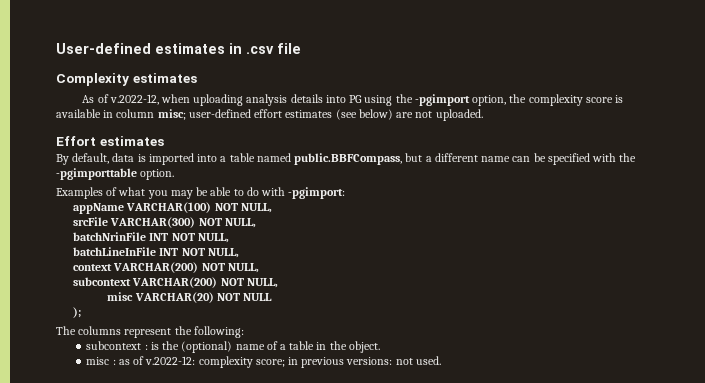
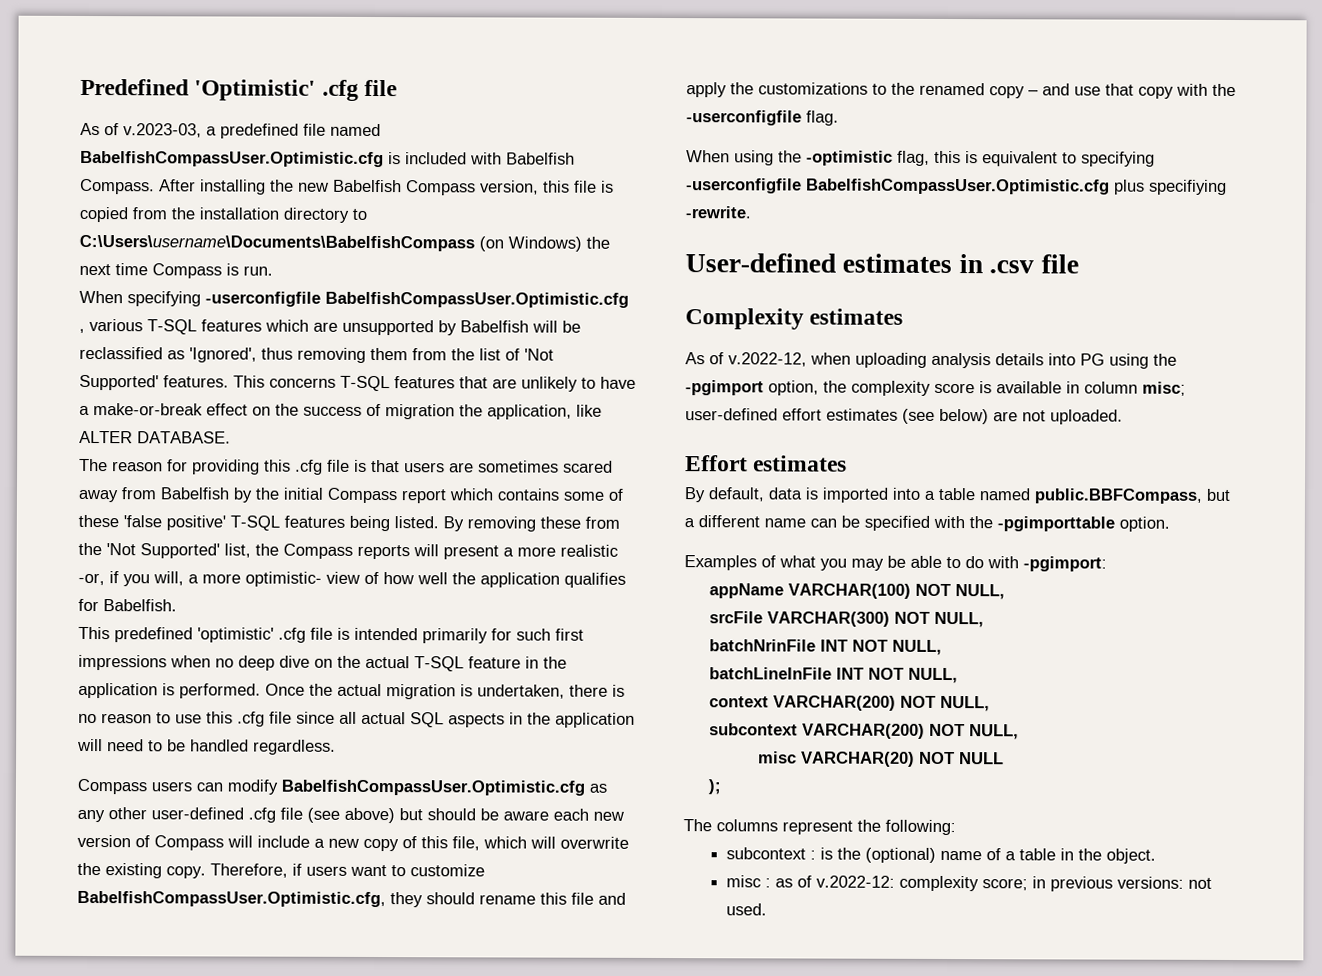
+ Predefined 'Optimistic' .cfg file
+ As of v.2023-03, a predefined file named BabelfishCompassUser.Optimistic.cfg is included with Babelfish Compass. After installing the new Babelfish Compass version, this file is copied from the installation directory to C:\Users\username\Documents\BabelfishCompass (on Windows) the next time Compass is run.
+ When specifying -userconfigfile BabelfishCompassUser.Optimistic.cfg , various T-SQL features which are unsupported by Babelfish will be reclassified as 'Ignored', thus removing them from the list of 'Not Supported' features. This concerns T-SQL features that are unlikely to have a make-or-break effect on the success of migration the application, like ALTER DATABASE.
+ The reason for providing this .cfg file is that users are sometimes scared away from Babelfish by the initial Compass report which contains some of these 'false positive' T-SQL features being listed. By removing these from the 'Not Supported' list, the Compass reports will present a more realistic -or, if you will, a more optimistic- view of how well the application qualifies for Babelfish.
+ This predefined 'optimistic' .cfg file is intended primarily for such first impressions when no deep dive on the actual T-SQL feature in the application is performed. Once the actual migration is undertaken, there is no reason to use this .cfg file since all actual SQL aspects in the application will need to be handled regardless.
+ Compass users can modify BabelfishCompassUser.Optimistic.cfg as any other user-defined .cfg file (see above) but should be aware each new version of Compass will include a new copy of this file, which will overwrite the existing copy. Therefore, if users want to customize BabelfishCompassUser.Optimistic.cfg, they should rename this file and apply the customizations to the renamed copy – and use that copy with the -userconfigfile flag.
+ When using the -optimistic flag, this is equivalent to specifying -userconfigfile BabelfishCompassUser.Optimistic.cfg plus specifiying -rewrite.

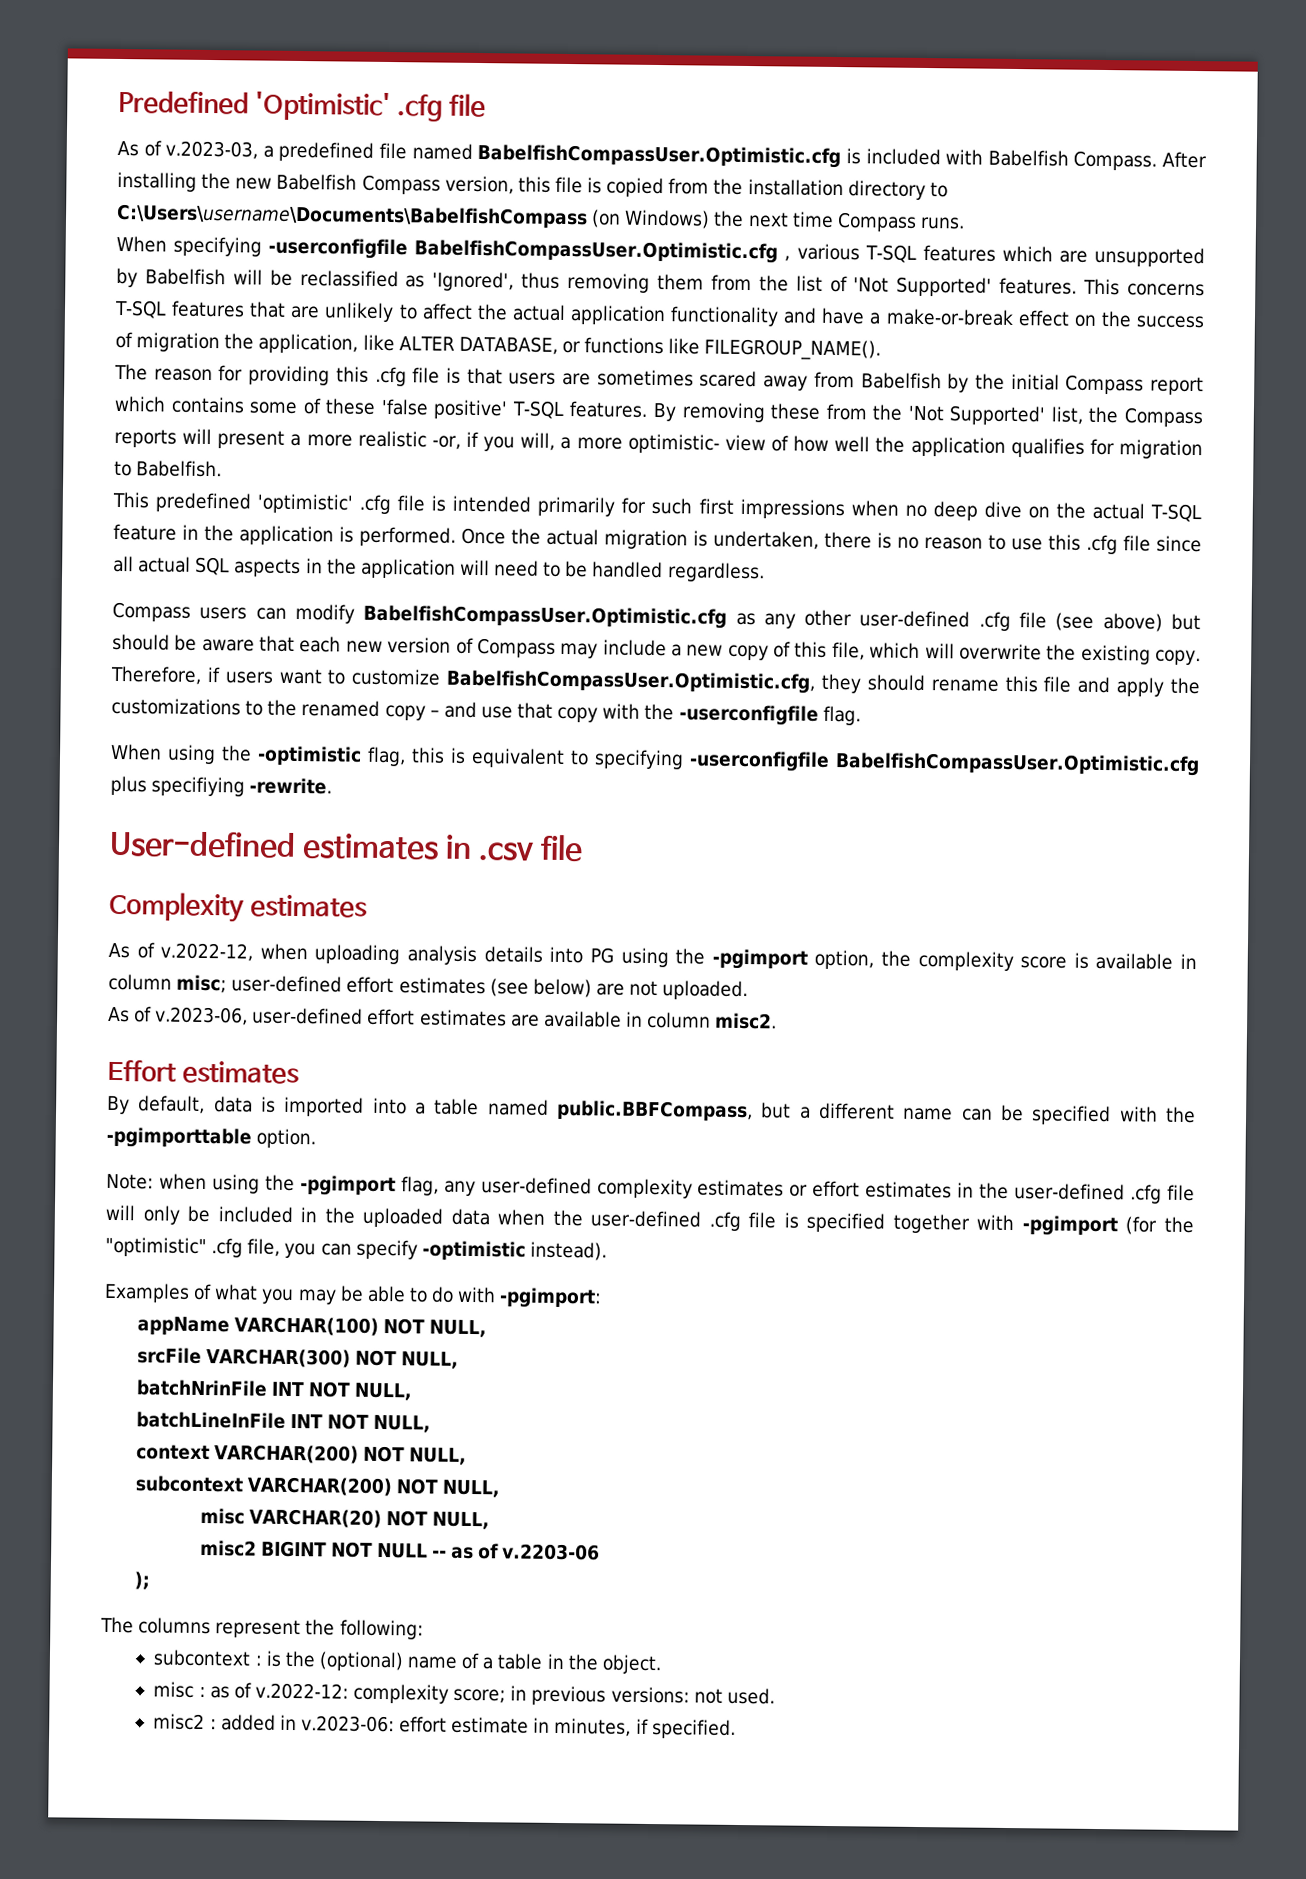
- After installing the new Babelfish Compass version, this file is copied from the installation directory to C:\Users\username\Documents\BabelfishCompass (on Windows) the next time Compass is run.
+ After installing the new Babelfish Compass version, this file is copied from the installation directory to C:\Users\username\Documents\BabelfishCompass (on Windows) the next time Compass runs.
- This concerns T-SQL features that are unlikely to have a make-or-break effect on the success of migration the application, like ALTER DATABASE.
+ This concerns T-SQL features that are unlikely to affect the actual application functionality and have a make-or-break effect on the success of migration the application, like ALTER DATABASE, or functions like FILEGROUP_NAME().
- The reason for providing this .cfg file is that users are sometimes scared away from Babelfish by the initial Compass report which contains some of these 'false positive' T-SQL features being listed.
+ The reason for providing this .cfg file is that users are sometimes scared away from Babelfish by the initial Compass report which contains some of these 'false positive' T-SQL features.
- By removing these from the 'Not Supported' list, the Compass reports will present a more realistic -or, if you will, a more optimistic- view of how well the application qualifies for Babelfish.
+ By removing these from the 'Not Supported' list, the Compass reports will present a more realistic -or, if you will, a more optimistic- view of how well the application qualifies for migration to Babelfish.
- Compass users can modify BabelfishCompassUser.Optimistic.cfg as any other user-defined .cfg file (see above) but should be aware each new version of Compass will include a new copy of this file, which will overwrite the existing copy.
+ Compass users can modify BabelfishCompassUser.Optimistic.cfg as any other user-defined .cfg file (see above) but should be aware that each new version of Compass may include a new copy of this file, which will overwrite the existing copy.
+ As of v.2023-06, user-defined effort estimates are available in column misc2.
+ Note: when using the -pgimport flag, any user-defined complexity estimates or effort estimates in the user-defined .cfg file will only be included in the uploaded data when the user-defined .cfg file is specified together with -pgimport (for the "optimistic" .cfg file, you can specify -optimistic instead).
- misc VARCHAR(20) NOT NULL
+ misc VARCHAR(20) NOT NULL,
+ misc2 BIGINT NOT NULL -- as of v.2203-06
+ misc2 : added in v.2023-06: effort estimate in minutes, if specified.

